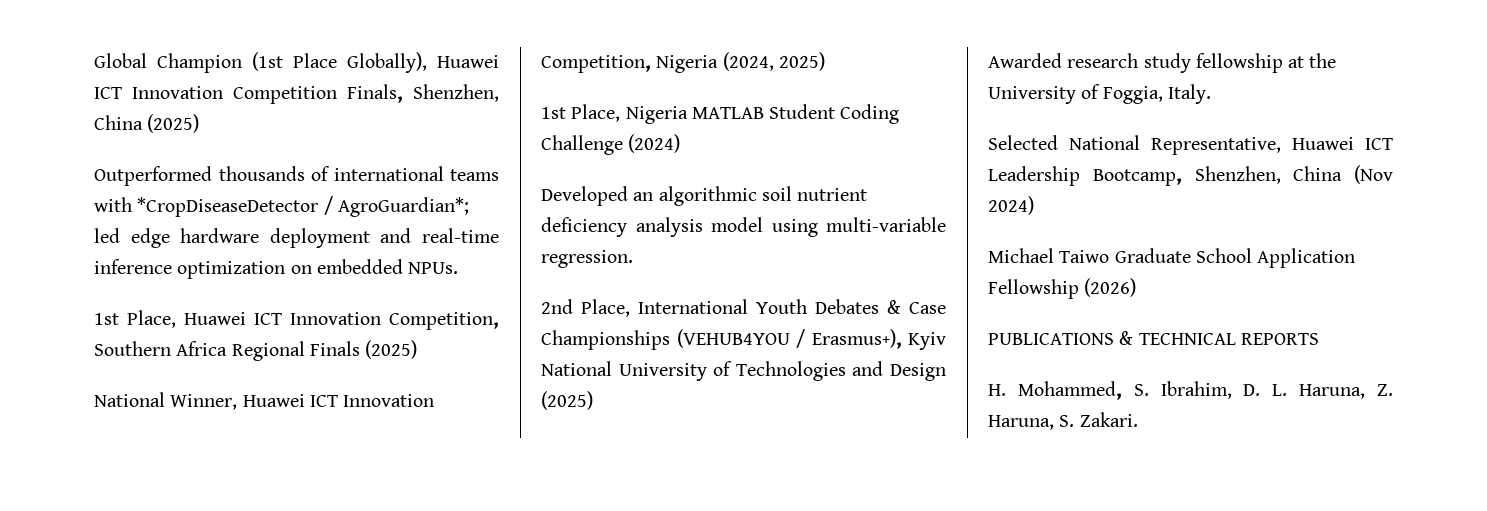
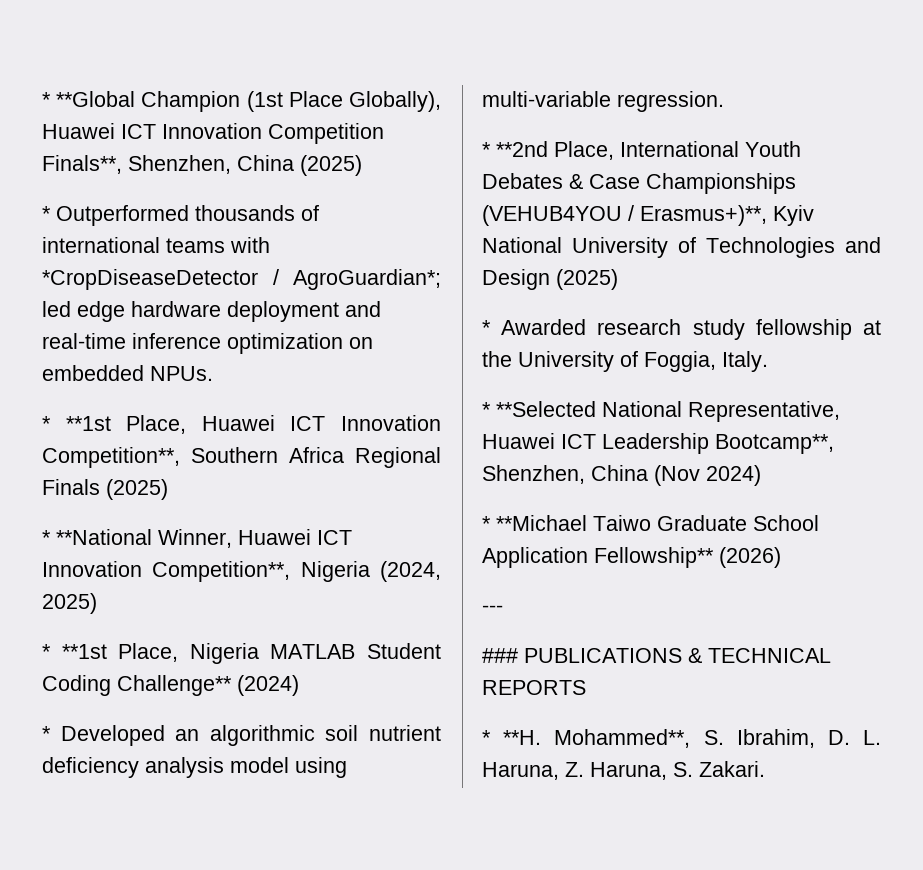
- Global Champion (1st Place Globally), Huawei ICT Innovation Competition Finals, Shenzhen, China (2025)
+ * **Global Champion (1st Place Globally), Huawei ICT Innovation Competition Finals**, Shenzhen, China (2025)
- Outperformed thousands of international teams with *CropDiseaseDetector / AgroGuardian*; led edge hardware deployment and real-time inference optimization on embedded NPUs.
+ * Outperformed thousands of international teams with *CropDiseaseDetector / AgroGuardian*; led edge hardware deployment and real-time inference optimization on embedded NPUs.
- 1st Place, Huawei ICT Innovation Competition, Southern Africa Regional Finals (2025)
+ * **1st Place, Huawei ICT Innovation Competition**, Southern Africa Regional Finals (2025)
- National Winner, Huawei ICT Innovation Competition, Nigeria (2024, 2025)
+ * **National Winner, Huawei ICT Innovation Competition**, Nigeria (2024, 2025)
- 1st Place, Nigeria MATLAB Student Coding Challenge (2024)
+ * **1st Place, Nigeria MATLAB Student Coding Challenge** (2024)
- Developed an algorithmic soil nutrient deficiency analysis model using multi-variable regression.
+ * Developed an algorithmic soil nutrient deficiency analysis model using multi-variable regression.
- 2nd Place, International Youth Debates & Case Championships (VEHUB4YOU / Erasmus+), Kyiv National University of Technologies and Design (2025)
+ * **2nd Place, International Youth Debates & Case Championships (VEHUB4YOU / Erasmus+)**, Kyiv National University of Technologies and Design (2025)
- Awarded research study fellowship at the University of Foggia, Italy.
+ * Awarded research study fellowship at the University of Foggia, Italy.
- Selected National Representative, Huawei ICT Leadership Bootcamp, Shenzhen, China (Nov 2024)
+ * **Selected National Representative, Huawei ICT Leadership Bootcamp**, Shenzhen, China (Nov 2024)
- Michael Taiwo Graduate School Application Fellowship (2026)
+ * **Michael Taiwo Graduate School Application Fellowship** (2026)
- PUBLICATIONS & TECHNICAL REPORTS
+ ---
+ ### PUBLICATIONS & TECHNICAL REPORTS
- H. Mohammed, S. Ibrahim, D. L. Haruna, Z. Haruna, S. Zakari.
+ * **H. Mohammed**, S. Ibrahim, D. L. Haruna, Z. Haruna, S. Zakari.

